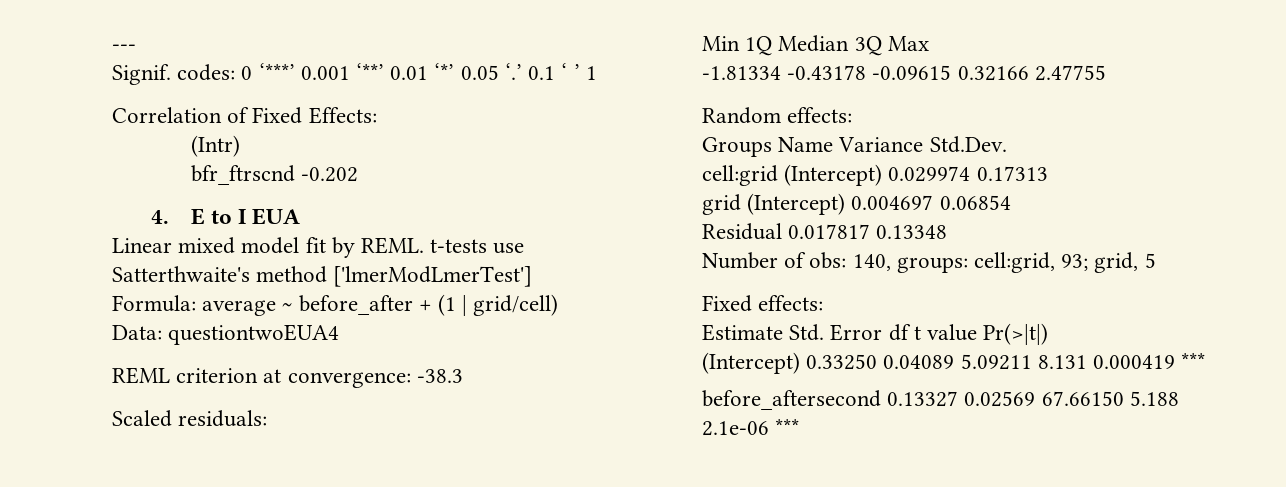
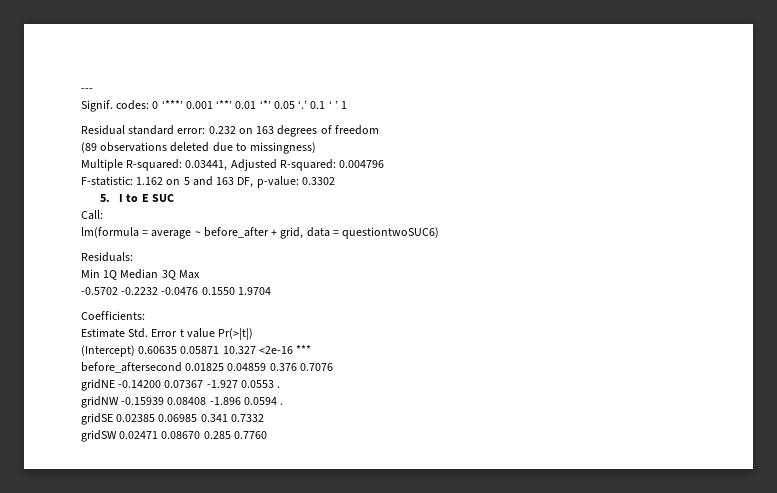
- Correlation of Fixed Effects:
- (Intr)
- bfr_ftrscnd -0.202
- 4. E to I EUA
- Linear mixed model fit by REML. t-tests use Satterthwaite's method ['lmerModLmerTest']
- Formula: average ~ before_after + (1 | grid/cell)
- Data: questiontwoEUA4
- REML criterion at convergence: -38.3
- Scaled residuals:
+ Residual standard error: 0.232 on 163 degrees of freedom
+ (89 observations deleted due to missingness)
+ Multiple R-squared: 0.03441, Adjusted R-squared: 0.004796
+ F-statistic: 1.162 on 5 and 163 DF, p-value: 0.3302
+ 5. I to E SUC
+ Call:
+ lm(formula = average ~ before_after + grid, data = questiontwoSUC6)
+ Residuals:
- -1.81334 -0.43178 -0.09615 0.32166 2.47755
- Random effects:
- Groups Name Variance Std.Dev.
- cell:grid (Intercept) 0.029974 0.17313
- grid (Intercept) 0.004697 0.06854
- Residual 0.017817 0.13348
- Number of obs: 140, groups: cell:grid, 93; grid, 5
- Fixed effects:
+ -0.5702 -0.2232 -0.0476 0.1550 1.9704
+ Coefficients:
- Estimate Std. Error df t value Pr(>|t|)
+ Estimate Std. Error t value Pr(>|t|)
- (Intercept) 0.33250 0.04089 5.09211 8.131 0.000419 ***
- before_aftersecond 0.13327 0.02569 67.66150 5.188 2.1e-06 ***
+ (Intercept) 0.60635 0.05871 10.327 <2e-16 ***
+ before_aftersecond 0.01825 0.04859 0.376 0.7076
+ gridNE -0.14200 0.07367 -1.927 0.0553 .
+ gridNW -0.15939 0.08408 -1.896 0.0594 .
+ gridSE 0.02385 0.06985 0.341 0.7332
+ gridSW 0.02471 0.08670 0.285 0.7760

